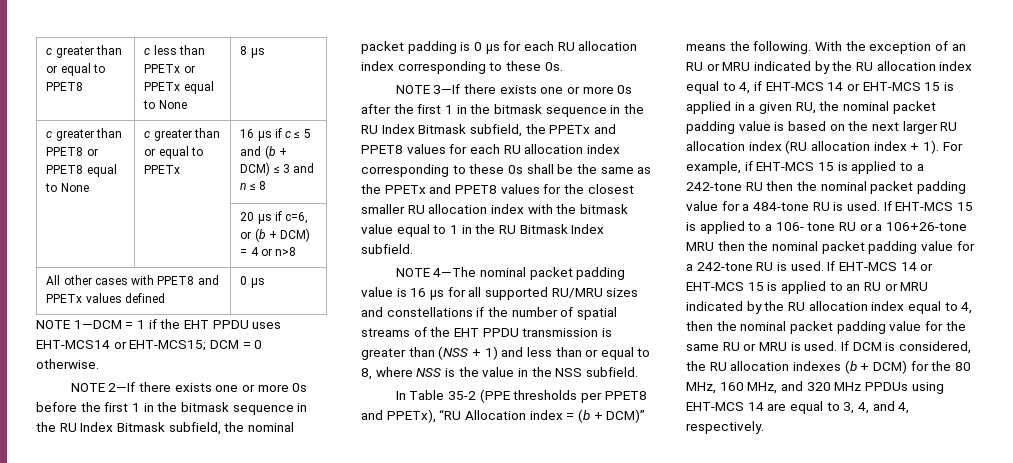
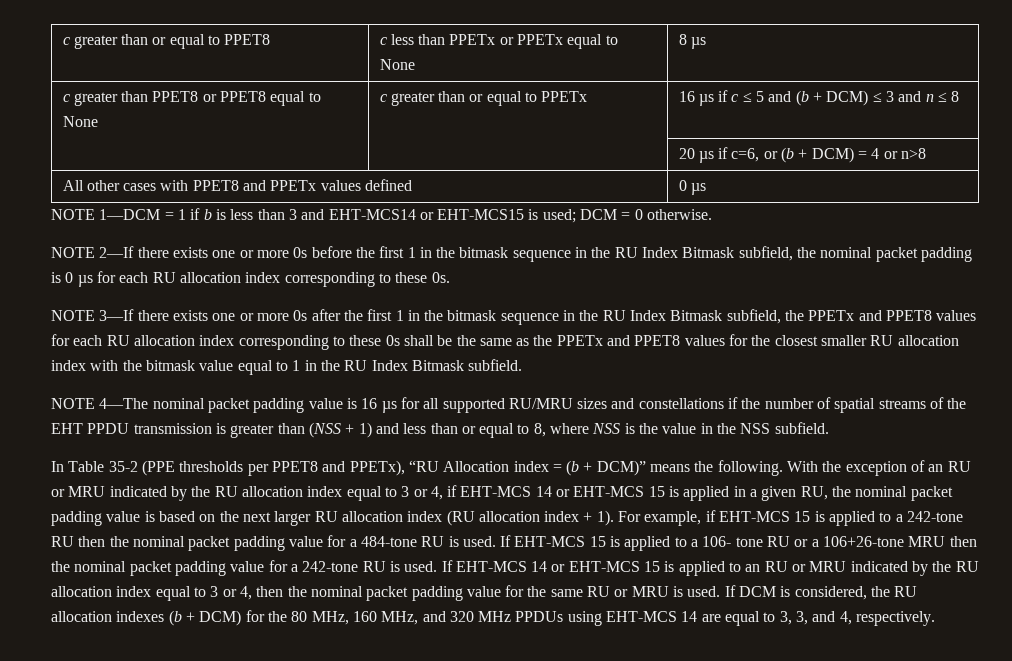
- NOTE 1—DCM = 1 if the EHT PPDU uses EHT-MCS14 or EHT-MCS15; DCM = 0 otherwise.
+ NOTE 1—DCM = 1 if b is less than 3 and EHT-MCS14 or EHT-MCS15 is used; DCM = 0 otherwise.
- NOTE 3—If there exists one or more 0s after the first 1 in the bitmask sequence in the RU Index Bitmask subfield, the PPETx and PPET8 values for each RU allocation index corresponding to these 0s shall be the same as the PPETx and PPET8 values for the closest smaller RU allocation index with the bitmask value equal to 1 in the RU Bitmask Index subfield.
+ NOTE 3—If there exists one or more 0s after the first 1 in the bitmask sequence in the RU Index Bitmask subfield, the PPETx and PPET8 values for each RU allocation index corresponding to these 0s shall be the same as the PPETx and PPET8 values for the closest smaller RU allocation index with the bitmask value equal to 1 in the RU Index Bitmask subfield.
- With the exception of an RU or MRU indicated by the RU allocation index equal to 4, if EHT-MCS 14 or EHT-MCS 15 is applied in a given RU, the nominal packet padding value is based on the next larger RU allocation index (RU allocation index + 1).
+ With the exception of an RU or MRU indicated by the RU allocation index equal to 3 or 4, if EHT-MCS 14 or EHT-MCS 15 is applied in a given RU, the nominal packet padding value is based on the next larger RU allocation index (RU allocation index + 1).
- If EHT-MCS 14 or EHT-MCS 15 is applied to an RU or MRU indicated by the RU allocation index equal to 4, then the nominal packet padding value for the same RU or MRU is used.
+ If EHT-MCS 14 or EHT-MCS 15 is applied to an RU or MRU indicated by the RU allocation index equal to 3 or 4, then the nominal packet padding value for the same RU or MRU is used.
- If DCM is considered, the RU allocation indexes (b + DCM) for the 80 MHz, 160 MHz, and 320 MHz PPDUs using EHT-MCS 14 are equal to 3, 4, and 4, respectively.
+ If DCM is considered, the RU allocation indexes (b + DCM) for the 80 MHz, 160 MHz, and 320 MHz PPDUs using EHT-MCS 14 are equal to 3, 3, and 4, respectively.

